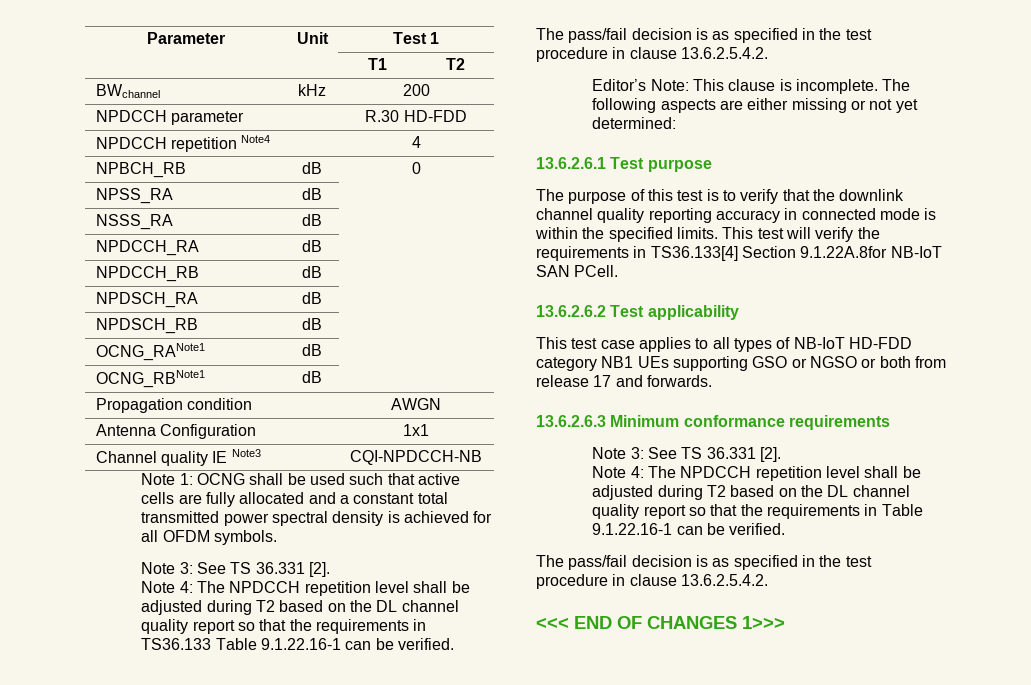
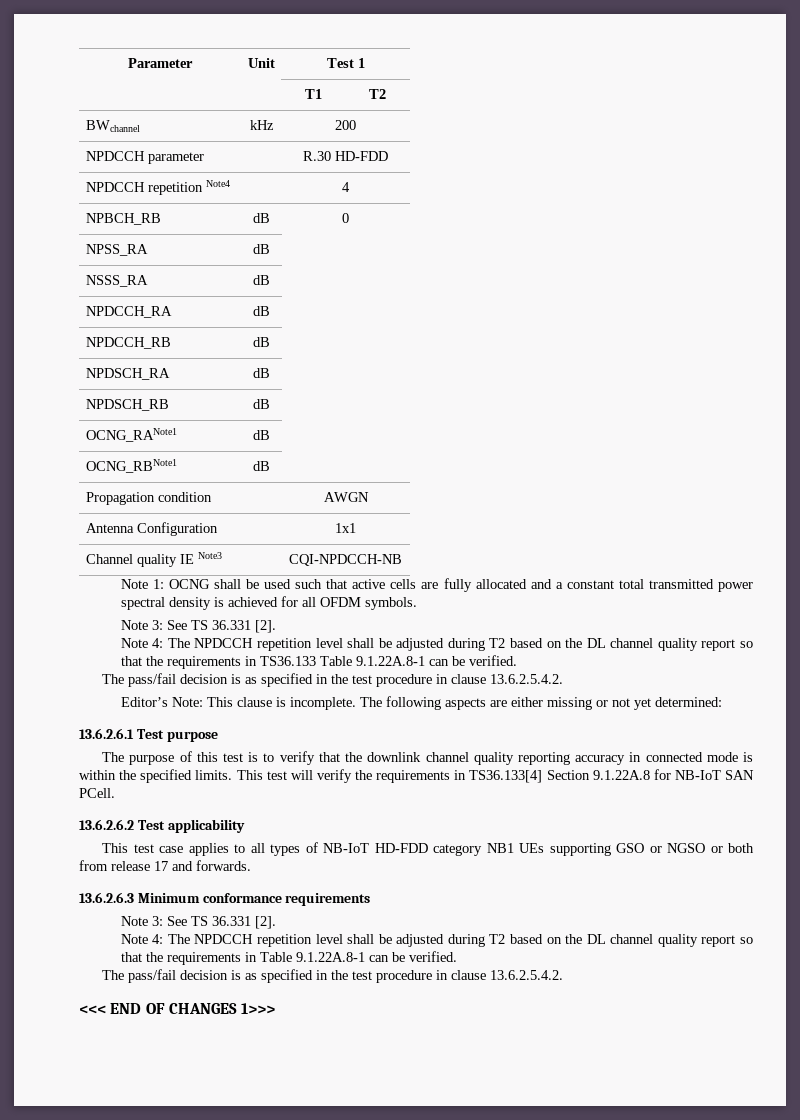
- Note 4: The NPDCCH repetition level shall be adjusted during T2 based on the DL channel quality report so that the requirements in TS36.133 Table 9.1.22.16-1 can be verified.
+ Note 4: The NPDCCH repetition level shall be adjusted during T2 based on the DL channel quality report so that the requirements in TS36.133 Table 9.1.22A.8-1 can be verified.
- This test will verify the requirements in TS36.133[4] Section 9.1.22A.8for NB-IoT SAN PCell.
+ This test will verify the requirements in TS36.133[4] Section 9.1.22A.8 for NB-IoT SAN PCell.
- Note 4: The NPDCCH repetition level shall be adjusted during T2 based on the DL channel quality report so that the requirements in Table 9.1.22.16-1 can be verified.
+ Note 4: The NPDCCH repetition level shall be adjusted during T2 based on the DL channel quality report so that the requirements in Table 9.1.22A.8-1 can be verified.

